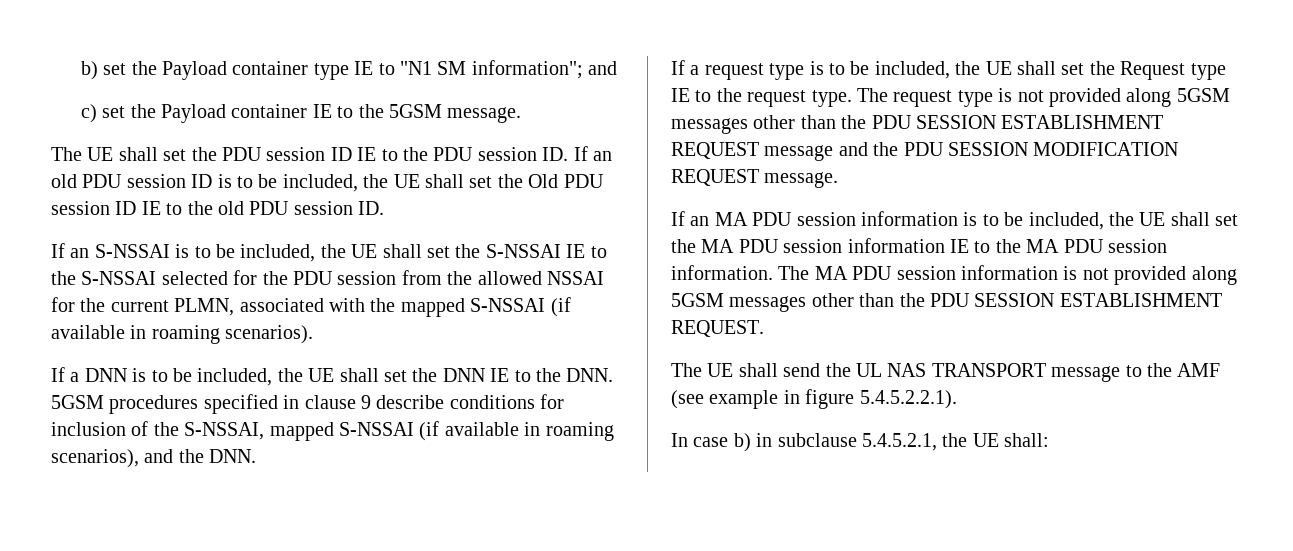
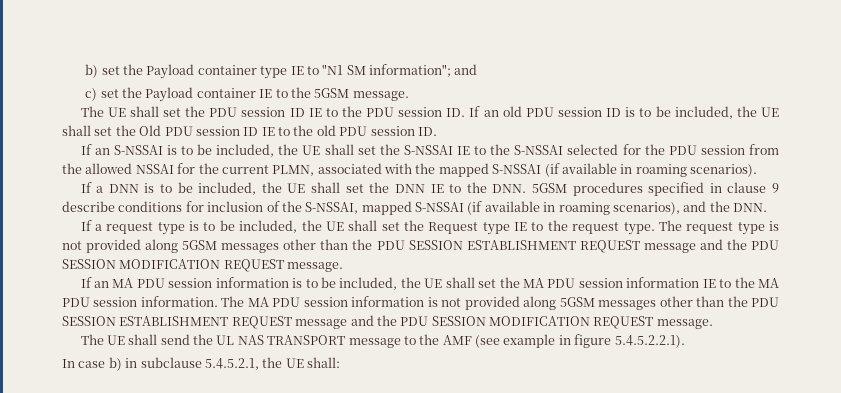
- The MA PDU session information is not provided along 5GSM messages other than the PDU SESSION ESTABLISHMENT REQUEST.
+ The MA PDU session information is not provided along 5GSM messages other than the PDU SESSION ESTABLISHMENT REQUEST message and the PDU SESSION MODIFICATION REQUEST message.

